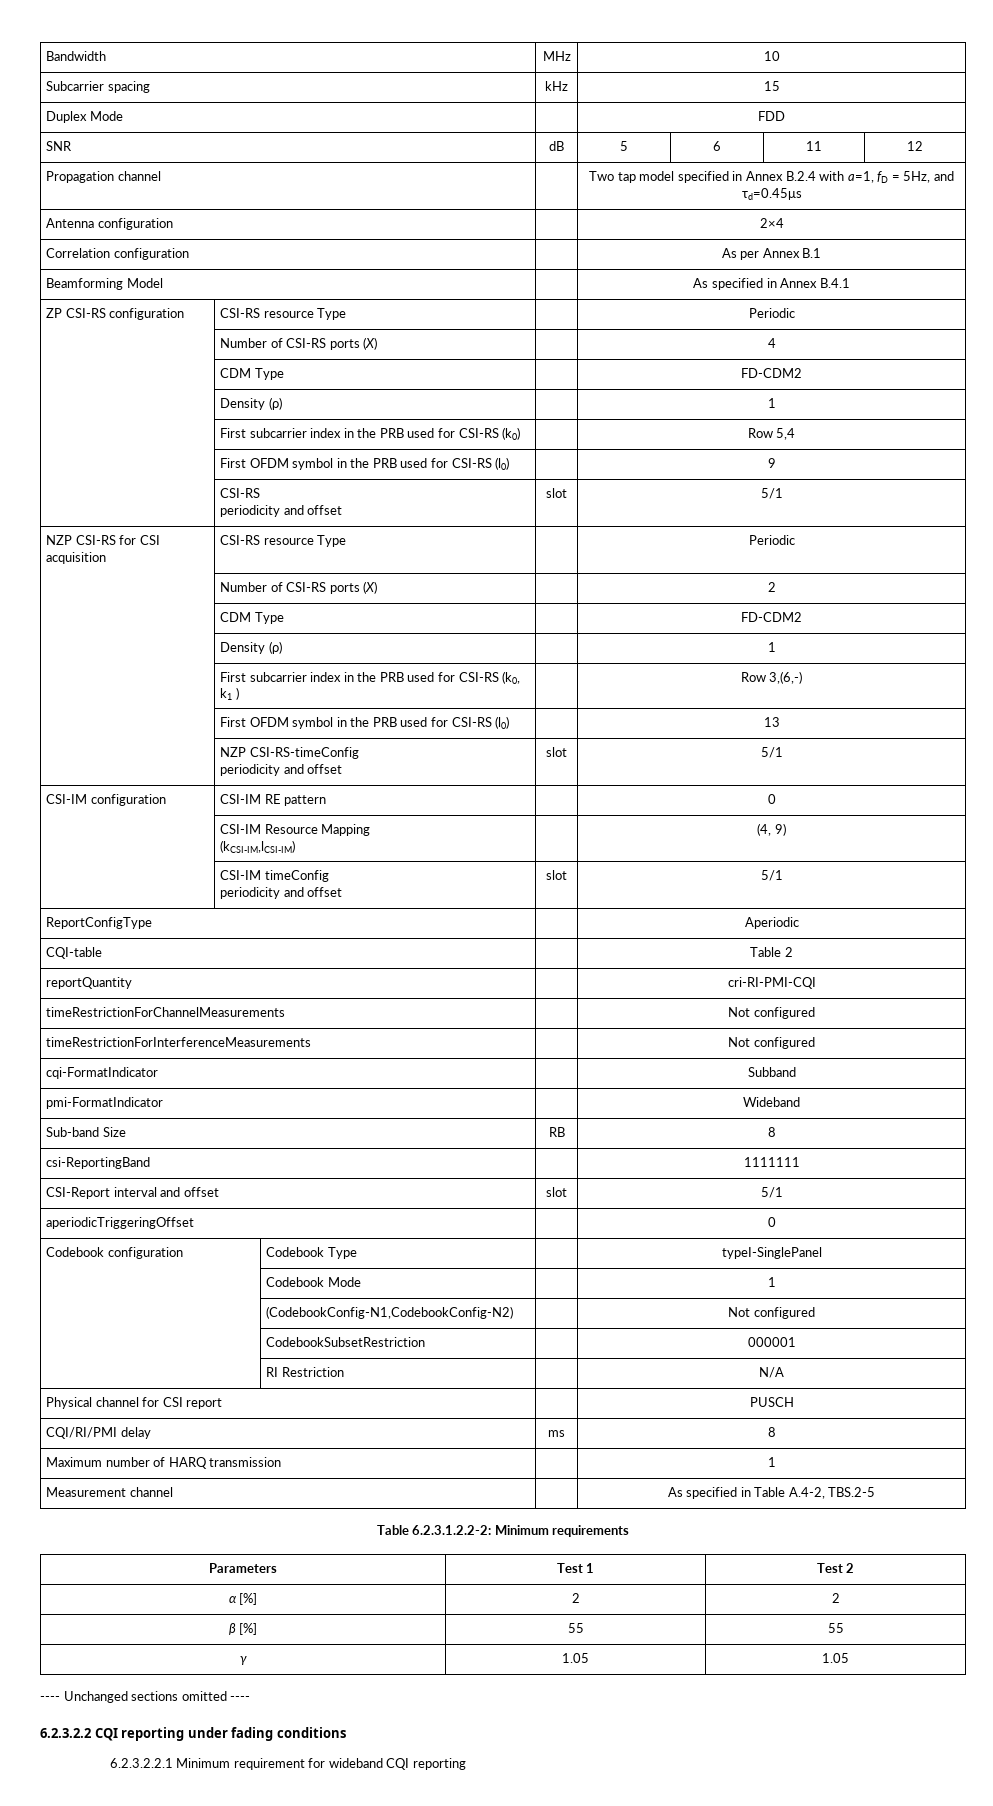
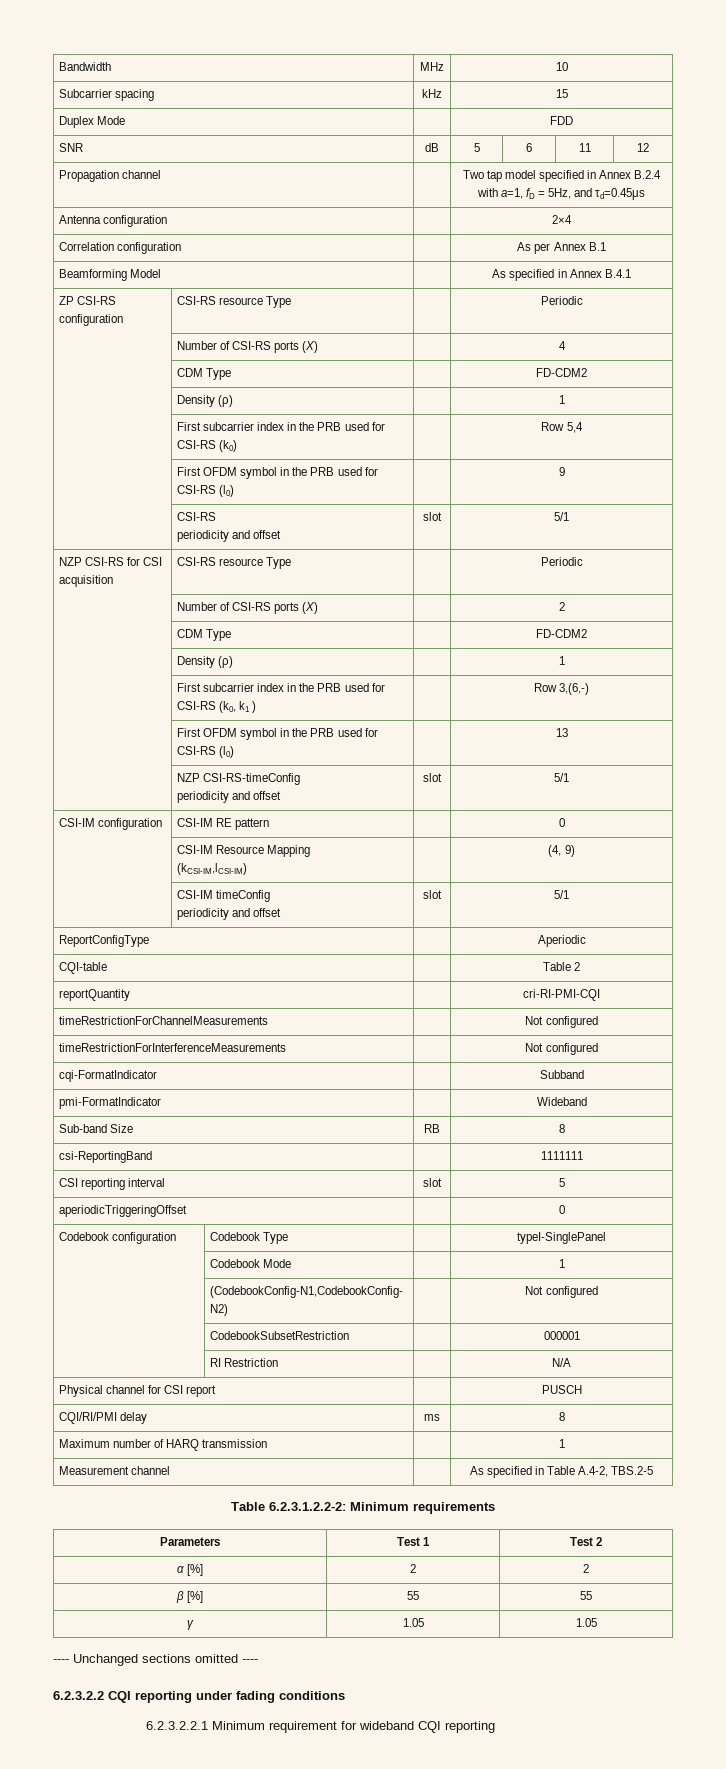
- CSI-Report interval and offset | slot | 5/1
+ CSI reporting interval | slot | 5

